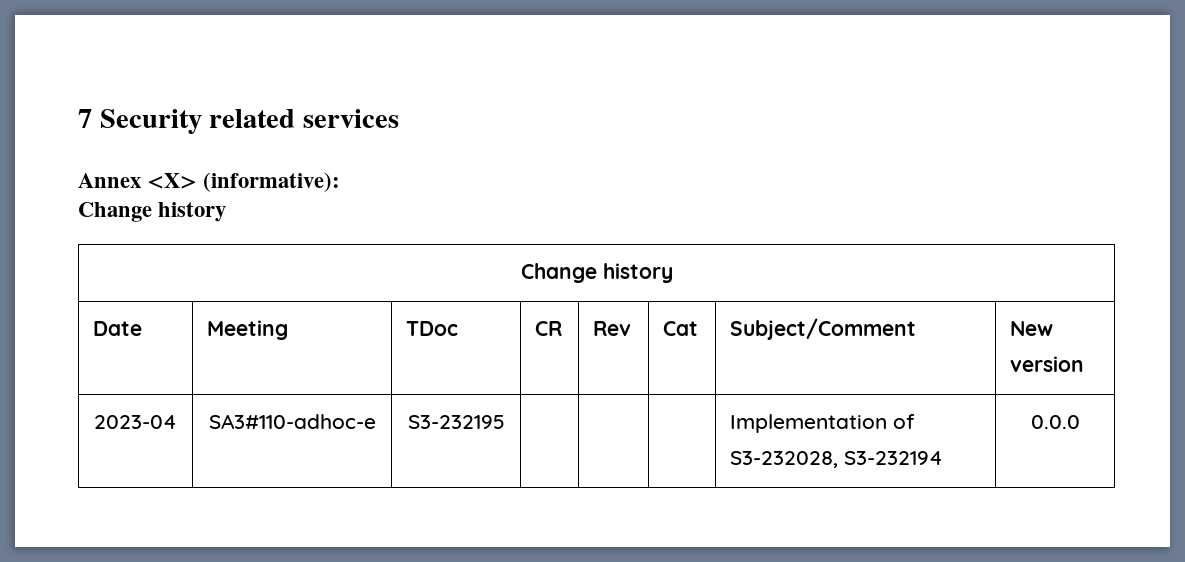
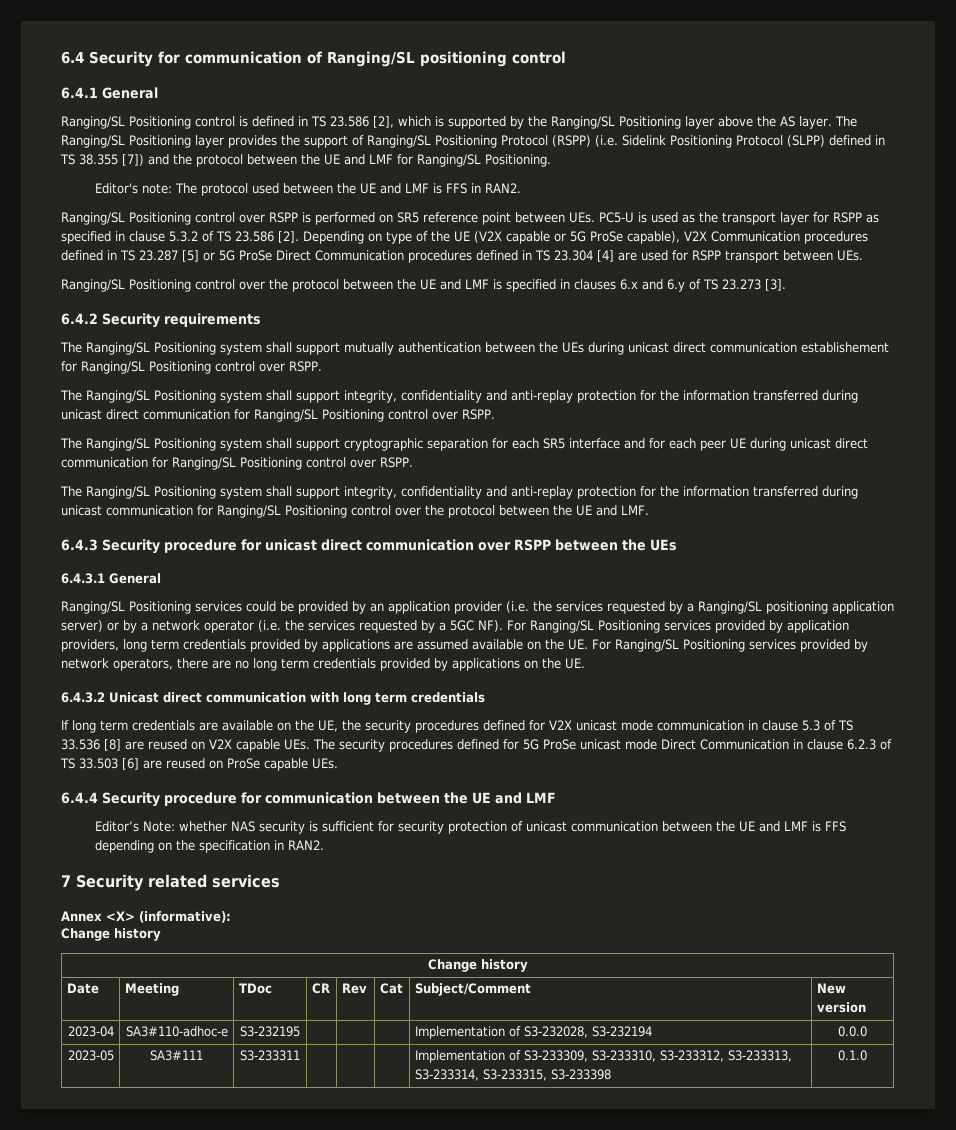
+ 6.4 Security for communication of Ranging/SL positioning control
+ 6.4.1 General
+ Ranging/SL Positioning control is defined in TS 23.586 [2], which is supported by the Ranging/SL Positioning layer above the AS layer. The Ranging/SL Positioning layer provides the support of Ranging/SL Positioning Protocol (RSPP) (i.e. Sidelink Positioning Protocol (SLPP) defined in TS 38.355 [7]) and the protocol between the UE and LMF for Ranging/SL Positioning.
+ Editor's note: The protocol used between the UE and LMF is FFS in RAN2.
+ Ranging/SL Positioning control over RSPP is performed on SR5 reference point between UEs. PC5-U is used as the transport layer for RSPP as specified in clause 5.3.2 of TS 23.586 [2]. Depending on type of the UE (V2X capable or 5G ProSe capable), V2X Communication procedures defined in TS 23.287 [5] or 5G ProSe Direct Communication procedures defined in TS 23.304 [4] are used for RSPP transport between UEs.
+ Ranging/SL Positioning control over the protocol between the UE and LMF is specified in clauses 6.x and 6.y of TS 23.273 [3].
+ 6.4.2 Security requirements
+ The Ranging/SL Positioning system shall support mutually authentication between the UEs during unicast direct communication establishement for Ranging/SL Positioning control over RSPP.
+ The Ranging/SL Positioning system shall support integrity, confidentiality and anti-replay protection for the information transferred during unicast direct communication for Ranging/SL Positioning control over RSPP.
+ The Ranging/SL Positioning system shall support cryptographic separation for each SR5 interface and for each peer UE during unicast direct communication for Ranging/SL Positioning control over RSPP.
+ The Ranging/SL Positioning system shall support integrity, confidentiality and anti-replay protection for the information transferred during unicast communication for Ranging/SL Positioning control over the protocol between the UE and LMF.
+ 6.4.3 Security procedure for unicast direct communication over RSPP between the UEs
+ 6.4.3.1 General
+ Ranging/SL Positioning services could be provided by an application provider (i.e. the services requested by a Ranging/SL positioning application server) or by a network operator (i.e. the services requested by a 5GC NF). For Ranging/SL Positioning services provided by application providers, long term credentials provided by applications are assumed available on the UE. For Ranging/SL Positioning services provided by network operators, there are no long term credentials provided by applications on the UE.
+ 6.4.3.2 Unicast direct communication with long term credentials
+ If long term credentials are available on the UE, the security procedures defined for V2X unicast mode communication in clause 5.3 of TS 33.536 [8] are reused on V2X capable UEs. The security procedures defined for 5G ProSe unicast mode Direct Communication in clause 6.2.3 of TS 33.503 [6] are reused on ProSe capable UEs.
+ 6.4.4 Security procedure for communication between the UE and LMF
+ Editor’s Note: whether NAS security is sufficient for security protection of unicast communication between the UE and LMF is FFS depending on the specification in RAN2.
+ 2023-05 | SA3#111 | S3-233311 | | | | Implementation of S3-233309, S3-233310, S3-233312, S3-233313, S3-233314, S3-233315, S3-233398 | 0.1.0

